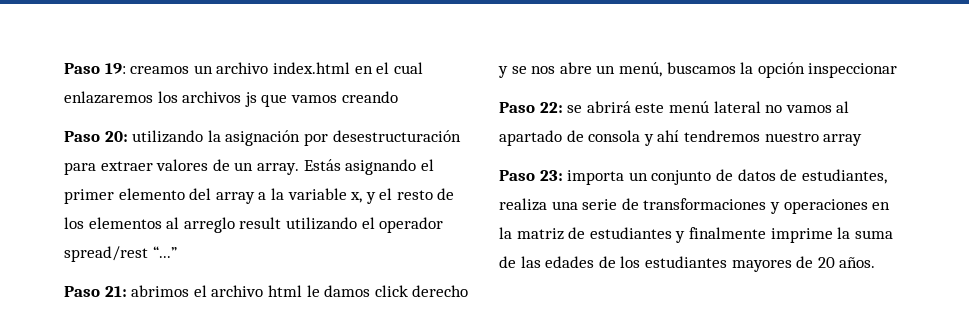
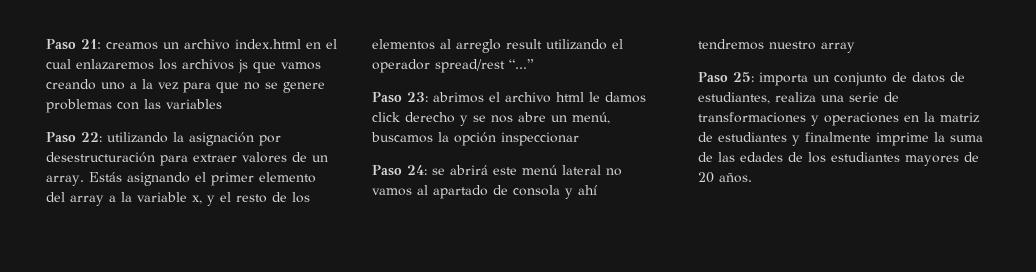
- Paso 19: creamos un archivo index.html en el cual enlazaremos los archivos js que vamos creando
- Paso 20: utilizando la asignación por desestructuración para extraer valores de un array.
+ Paso 21: creamos un archivo index.html en el cual enlazaremos los archivos js que vamos creando uno a la vez para que no se genere problemas con las variables
+ Paso 22: utilizando la asignación por desestructuración para extraer valores de un array.
- Paso 21: abrimos el archivo html le damos click derecho y se nos abre un menú, buscamos la opción inspeccionar
+ Paso 23: abrimos el archivo html le damos click derecho y se nos abre un menú, buscamos la opción inspeccionar
- Paso 22: se abrirá este menú lateral no vamos al apartado de consola y ahí tendremos nuestro array
+ Paso 24: se abrirá este menú lateral no vamos al apartado de consola y ahí tendremos nuestro array
- Paso 23: importa un conjunto de datos de estudiantes, realiza una serie de transformaciones y operaciones en la matriz de estudiantes y finalmente imprime la suma de las edades de los estudiantes mayores de 20 años.
+ Paso 25: importa un conjunto de datos de estudiantes, realiza una serie de transformaciones y operaciones en la matriz de estudiantes y finalmente imprime la suma de las edades de los estudiantes mayores de 20 años.

